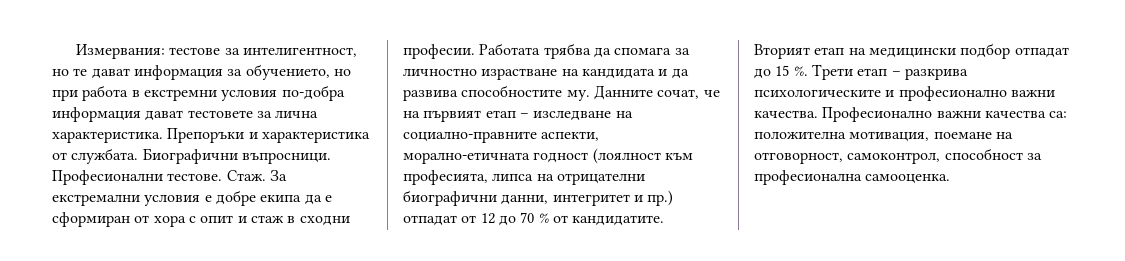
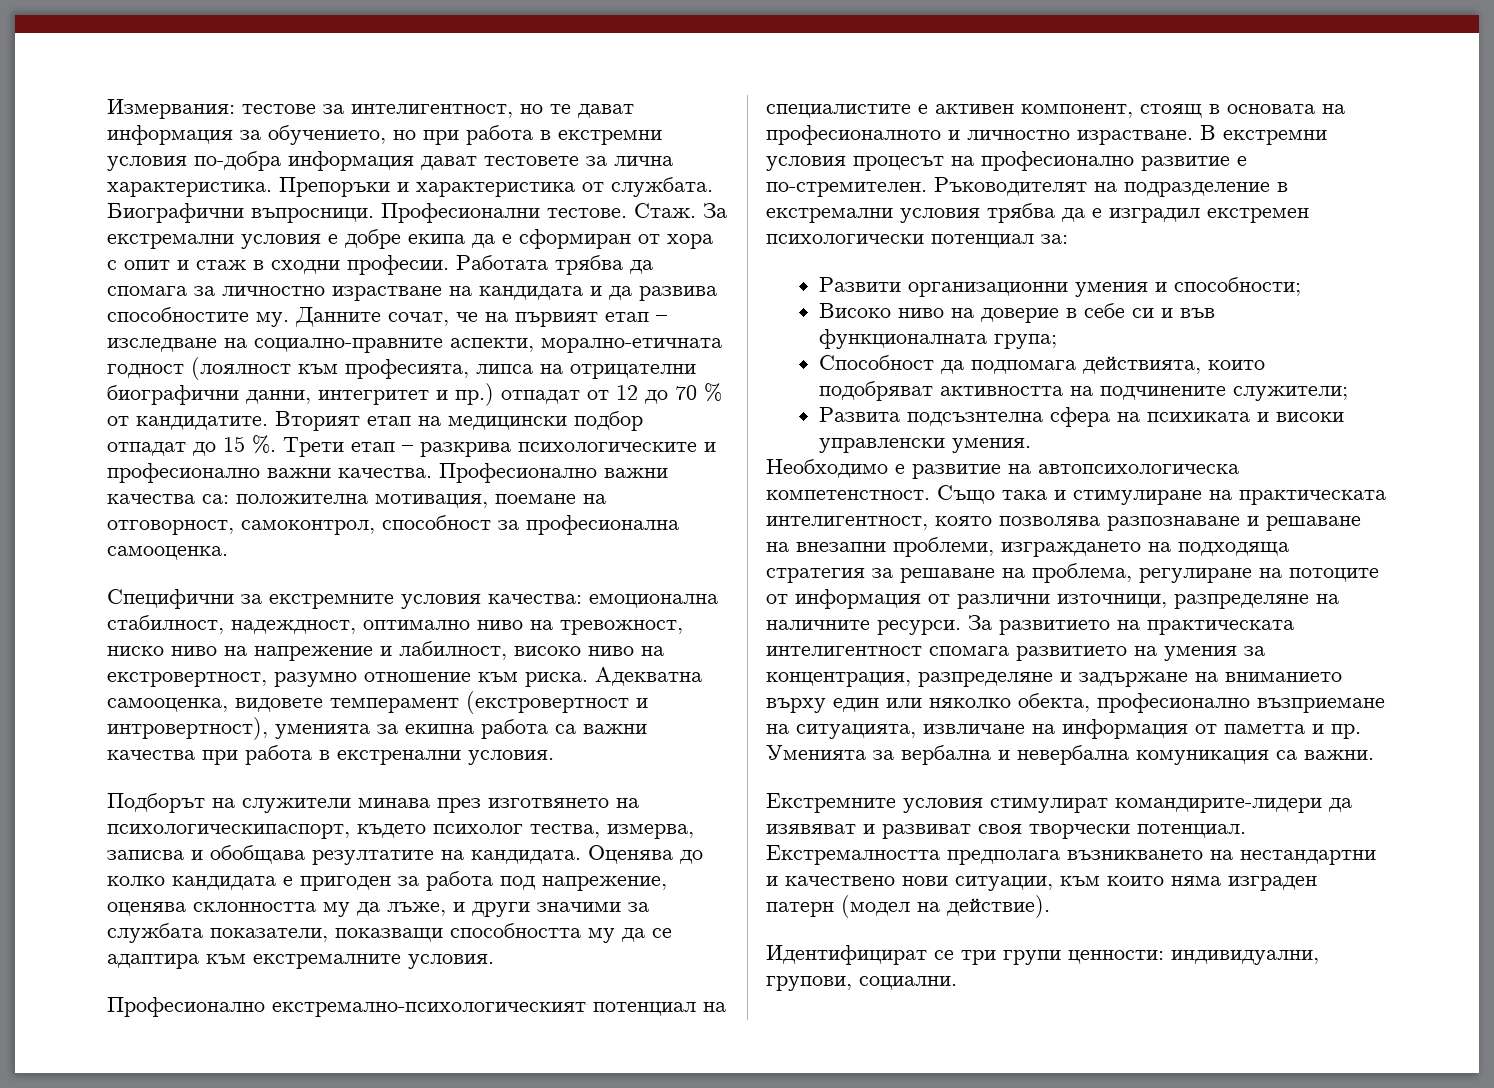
+ Специфични за екстремните условия качества: емоционална стабилност, надеждност, оптимално ниво на тревожност, ниско ниво на напрежение и лабилност, високо ниво на екстровертност, разумно отношение към риска. Адекватна самооценка, видовете темперамент (екстровертност и интровертност), уменията за екипна работа са важни качества при работа в екстренални условия.
+ Подборът на служители минава през изготвянето на психологическипаспорт, където психолог тества, измерва, записва и обобщава резултатите на кандидата. Оценява до колко кандидата е пригоден за работа под напрежение, оценява склонността му да лъже, и други значими за службата показатели, показващи способността му да се адаптира към екстремалните условия.
+ Професионално екстремално-психологическият потенциал на специалистите е активен компонент, стоящ в основата на професионалното и личностно израстване. В екстремни условия процесът на професионално развитие е по-стремителен. Ръководителят на подразделение в екстремални условия трябва да е изградил екстремен психологически потенциал за:
+ Развити организационни умения и способности;
+ Високо ниво на доверие в себе си и във функционалната група;
+ Способност да подпомага действията, които подобряват активността на подчинените служители;
+ Развита подсъзнтелна сфера на психиката и високи управленски умения.
+ Необходимо е развитие на автопсихологическа компетенстност. Също така и стимулиране на практическата интелигентност, която позволява разпознаване и решаване на внезапни проблеми, изграждането на подходяща стратегия за решаване на проблема, регулиране на потоците от информация от различни източници, разпределяне на наличните ресурси. За развитието на практическата интелигентност спомага развитието на умения за концентрация, разпределяне и задържане на вниманието върху един или няколко обекта, професионално възприемане на ситуацията, извличане на информация от паметта и пр. Уменията за вербална и невербална комуникация са важни.
+ Екстремните условия стимулират командирите-лидери да изявяват и развиват своя творчески потенциал. Екстремалността предполага възникването на нестандартни и качествено нови ситуации, към които няма изграден патерн (модел на действие).
+ Идентифицират се три групи ценности: индивидуални, групови, социални.

